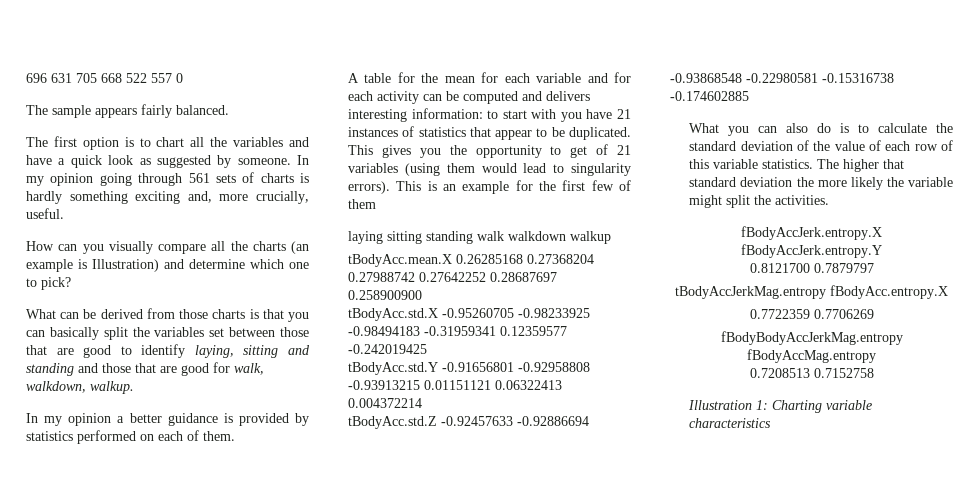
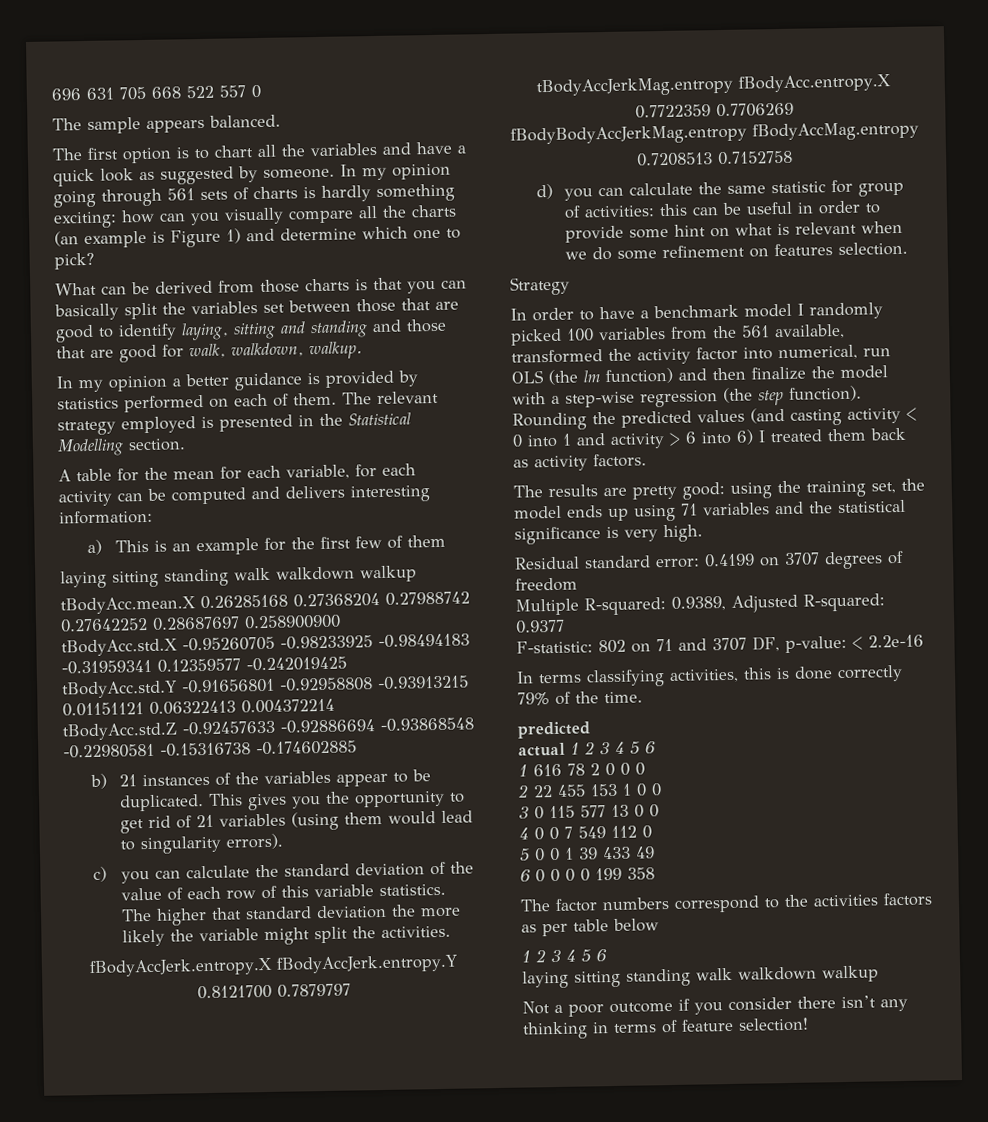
- The sample appears fairly balanced.
+ The sample appears balanced.
- In my opinion going through 561 sets of charts is hardly something exciting and, more crucially, useful.
- How can you visually compare all the charts (an example is Illustration) and determine which one to pick?
+ In my opinion going through 561 sets of charts is hardly something exciting: how can you visually compare all the charts (an example is Figure 1) and determine which one to pick?
+ The relevant strategy employed is presented in the Statistical Modelling section.
- A table for the mean for each variable and for each activity can be computed and delivers interesting information: to start with you have 21 instances of statistics that appear to be duplicated. This gives you the opportunity to get of 21 variables (using them would lead to singularity errors). This is an example for the first few of them
+ A table for the mean for each variable, for each activity can be computed and delivers interesting information:
+ a) This is an example for the first few of them
- What you can also do is to calculate the standard deviation of the value of each row of this variable statistics.
+ b) 21 instances of the variables appear to be duplicated. This gives you the opportunity to get rid of 21 variables (using them would lead to singularity errors).
+ c) you can calculate the standard deviation of the value of each row of this variable statistics.
- Illustration 1: Charting variable characteristics
+ d) you can calculate the same statistic for group of activities: this can be useful in order to provide some hint on what is relevant when we do some refinement on features selection.
+ Strategy
+ In order to have a benchmark model I randomly picked 100 variables from the 561 available, transformed the activity factor into numerical, run OLS (the lm function) and then finalize the model with a step-wise regression (the step function). Rounding the predicted values (and casting activity < 0 into 1 and activity > 6 into 6) I treated them back as activity factors.
+ The results are pretty good: using the training set, the model ends up using 71 variables and the statistical significance is very high.
+ Residual standard error: 0.4199 on 3707 degrees of freedom
+ Multiple R-squared: 0.9389, Adjusted R-squared: 0.9377
+ F-statistic: 802 on 71 and 3707 DF, p-value: < 2.2e-16
+ In terms classifying activities, this is done correctly 79% of the time.
+ predicted
+ actual 1 2 3 4 5 6
+ 1 616 78 2 0 0 0
+ 2 22 455 153 1 0 0
+ 3 0 115 577 13 0 0
+ 4 0 0 7 549 112 0
+ 5 0 0 1 39 433 49
+ 6 0 0 0 0 199 358
+ The factor numbers correspond to the activities factors as per table below
+ 1 2 3 4 5 6
+ laying sitting standing walk walkdown walkup
+ Not a poor outcome if you consider there isn’t any thinking in terms of feature selection!

